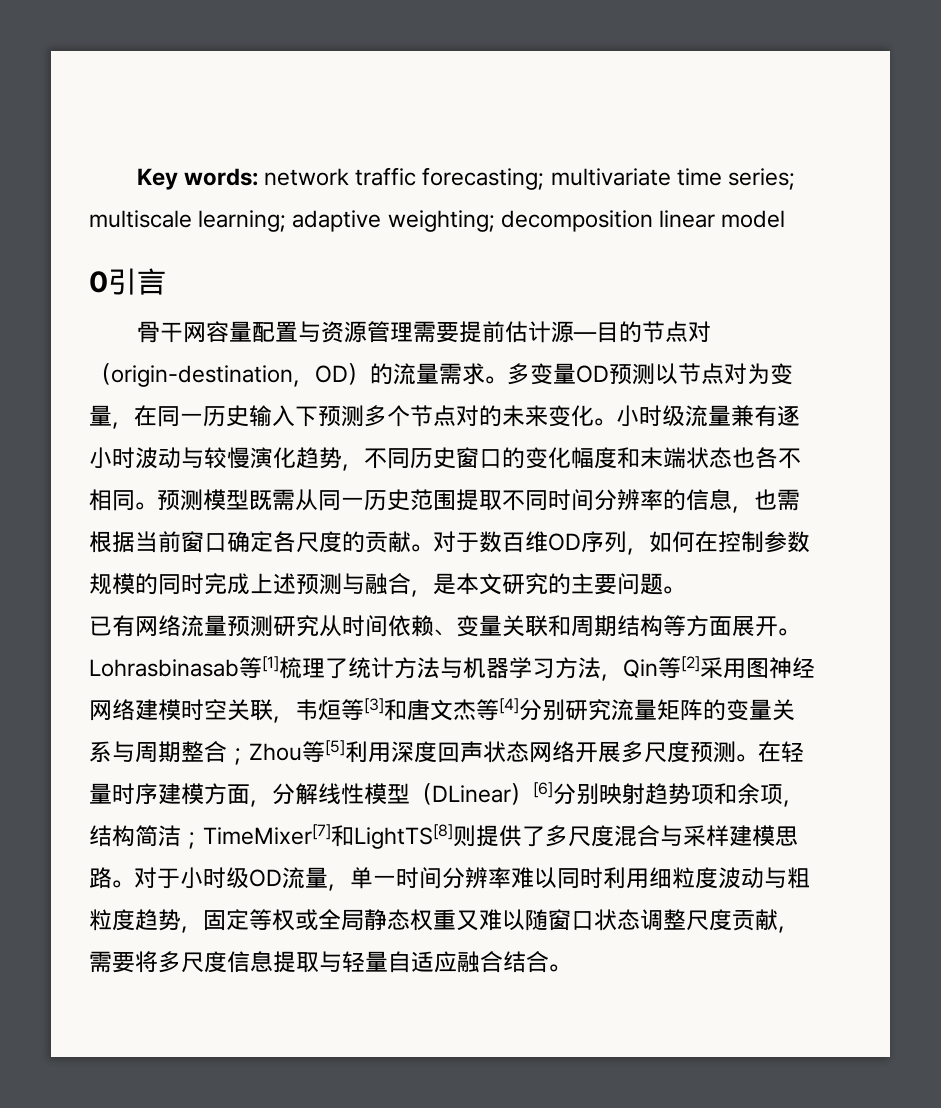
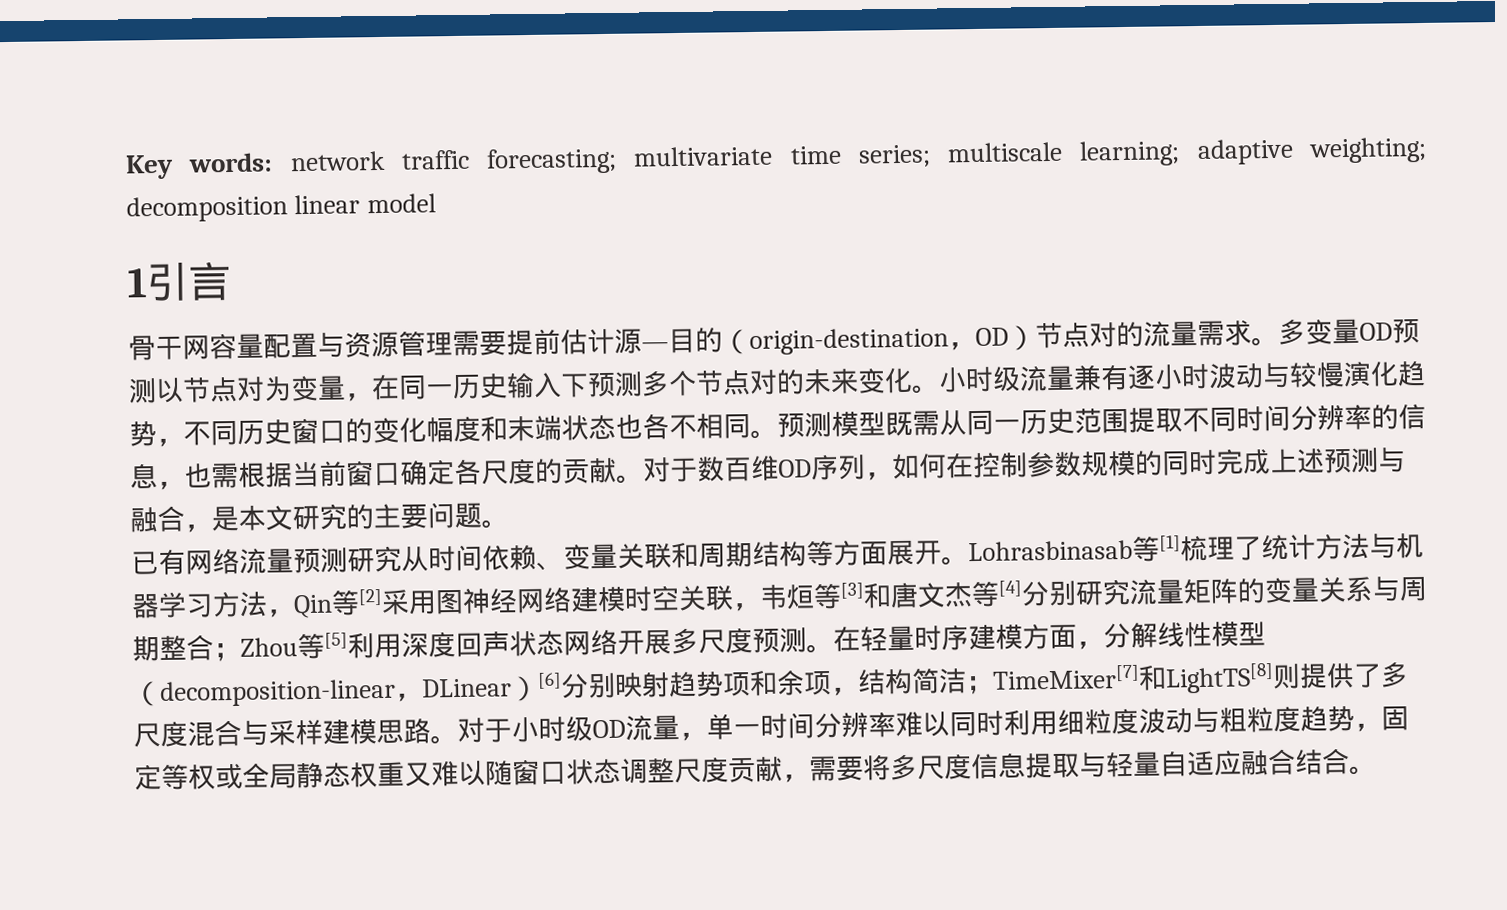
- 0引言
+ 1引言
- 骨干网容量配置与资源管理需要提前估计源—目的节点对（origin-destination，OD）的流量需求。
+ 骨干网容量配置与资源管理需要提前估计源—目的（origin-destination，OD）节点对的流量需求。
- 在轻量时序建模方面，分解线性模型（DLinear）[6]分别映射趋势项和余项，结构简洁；TimeMixer[7]和LightTS[8]则提供了多尺度混合与采样建模思路。
+ 在轻量时序建模方面，分解线性模型（decomposition-linear，DLinear）[6]分别映射趋势项和余项，结构简洁；TimeMixer[7]和LightTS[8]则提供了多尺度混合与采样建模思路。

